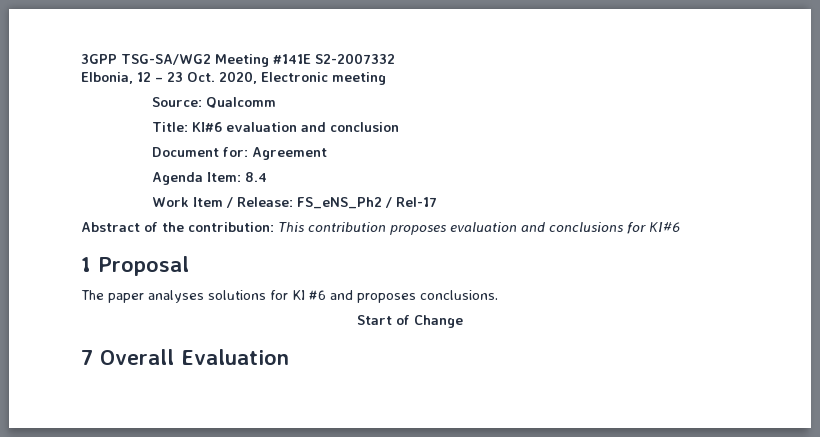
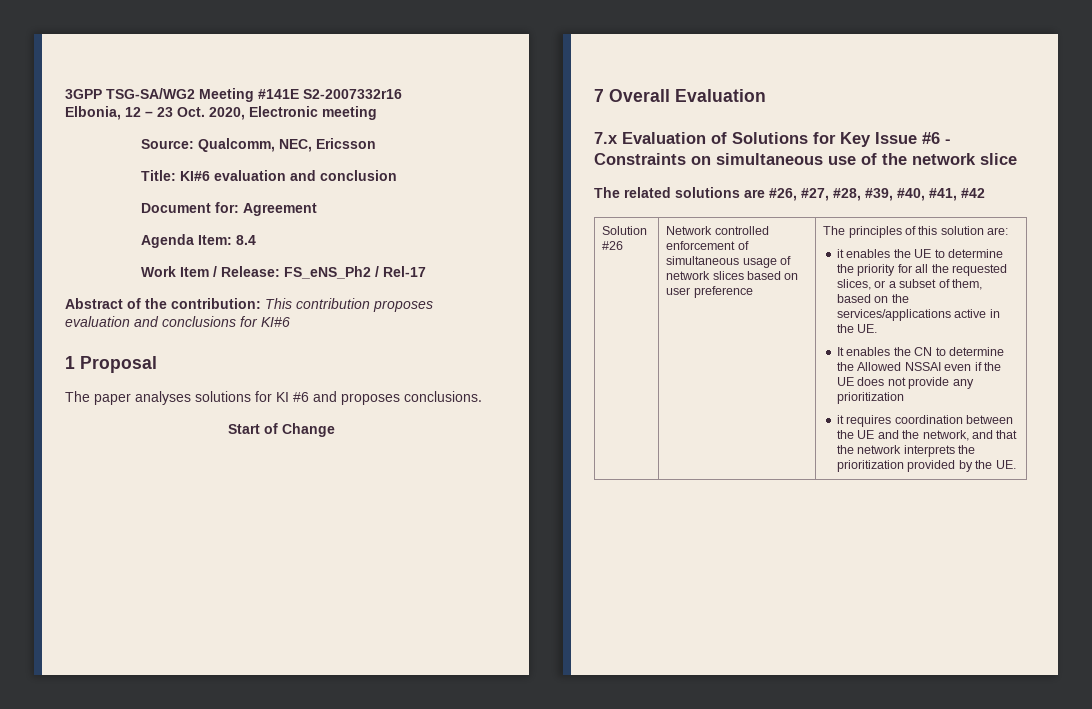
- 3GPP TSG-SA/WG2 Meeting #141E S2-2007332
+ 3GPP TSG-SA/WG2 Meeting #141E S2-2007332r16
- Source: Qualcomm
+ Source: Qualcomm, NEC, Ericsson
+ 7.x Evaluation of Solutions for Key Issue #6 - Constraints on simultaneous use of the network slice
+ The related solutions are #26, #27, #28, #39, #40, #41, #42
+ Solution #26 | Network controlled enforcement of simultaneous usage of network slices based on user preference | The principles of this solution are:
+ it enables the UE to determine the priority for all the requested slices, or a subset of them, based on the services/applications active in the UE.
+ It enables the CN to determine the Allowed NSSAI even if the UE does not provide any prioritization
+ it requires coordination between the UE and the network, and that the network interprets the prioritization provided by the UE.

